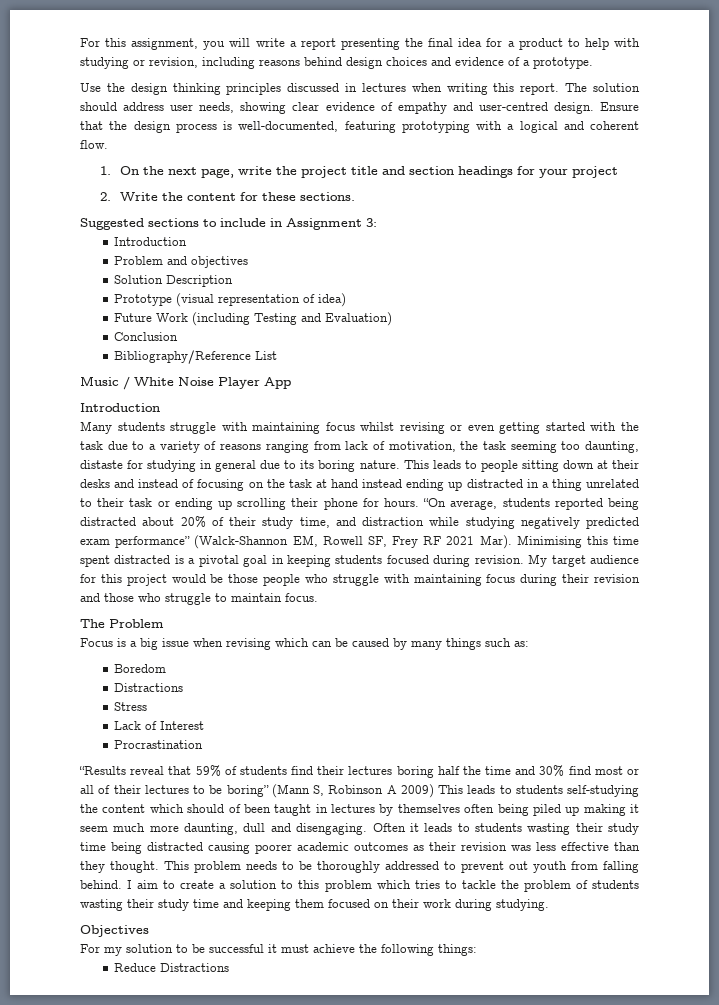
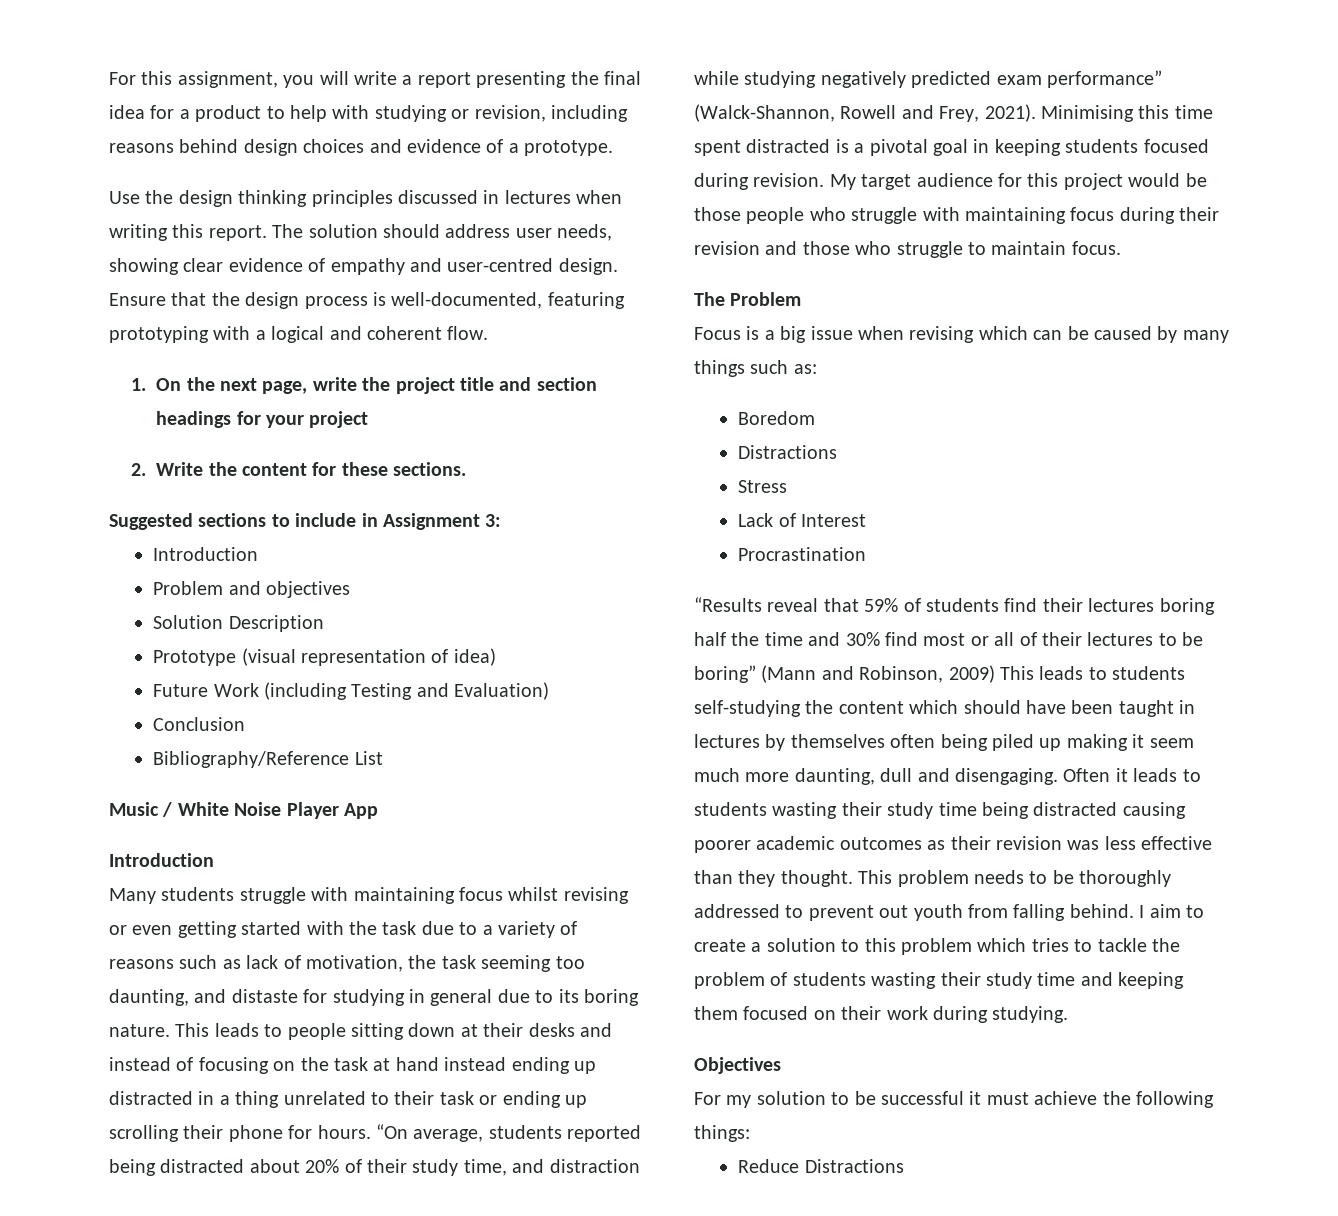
- Many students struggle with maintaining focus whilst revising or even getting started with the task due to a variety of reasons ranging from lack of motivation, the task seeming too daunting, distaste for studying in general due to its boring nature.
+ Many students struggle with maintaining focus whilst revising or even getting started with the task due to a variety of reasons such as lack of motivation, the task seeming too daunting, and distaste for studying in general due to its boring nature.
- “On average, students reported being distracted about 20% of their study time, and distraction while studying negatively predicted exam performance” (Walck-Shannon EM, Rowell SF, Frey RF 2021 Mar).
+ “On average, students reported being distracted about 20% of their study time, and distraction while studying negatively predicted exam performance” (Walck-Shannon, Rowell and Frey, 2021).
- “Results reveal that 59% of students find their lectures boring half the time and 30% find most or all of their lectures to be boring” (Mann S, Robinson A 2009) This leads to students self-studying the content which should of been taught in lectures by themselves often being piled up making it seem much more daunting, dull and disengaging.
+ “Results reveal that 59% of students find their lectures boring half the time and 30% find most or all of their lectures to be boring” (Mann and Robinson, 2009) This leads to students self-studying the content which should have been taught in lectures by themselves often being piled up making it seem much more daunting, dull and disengaging.

